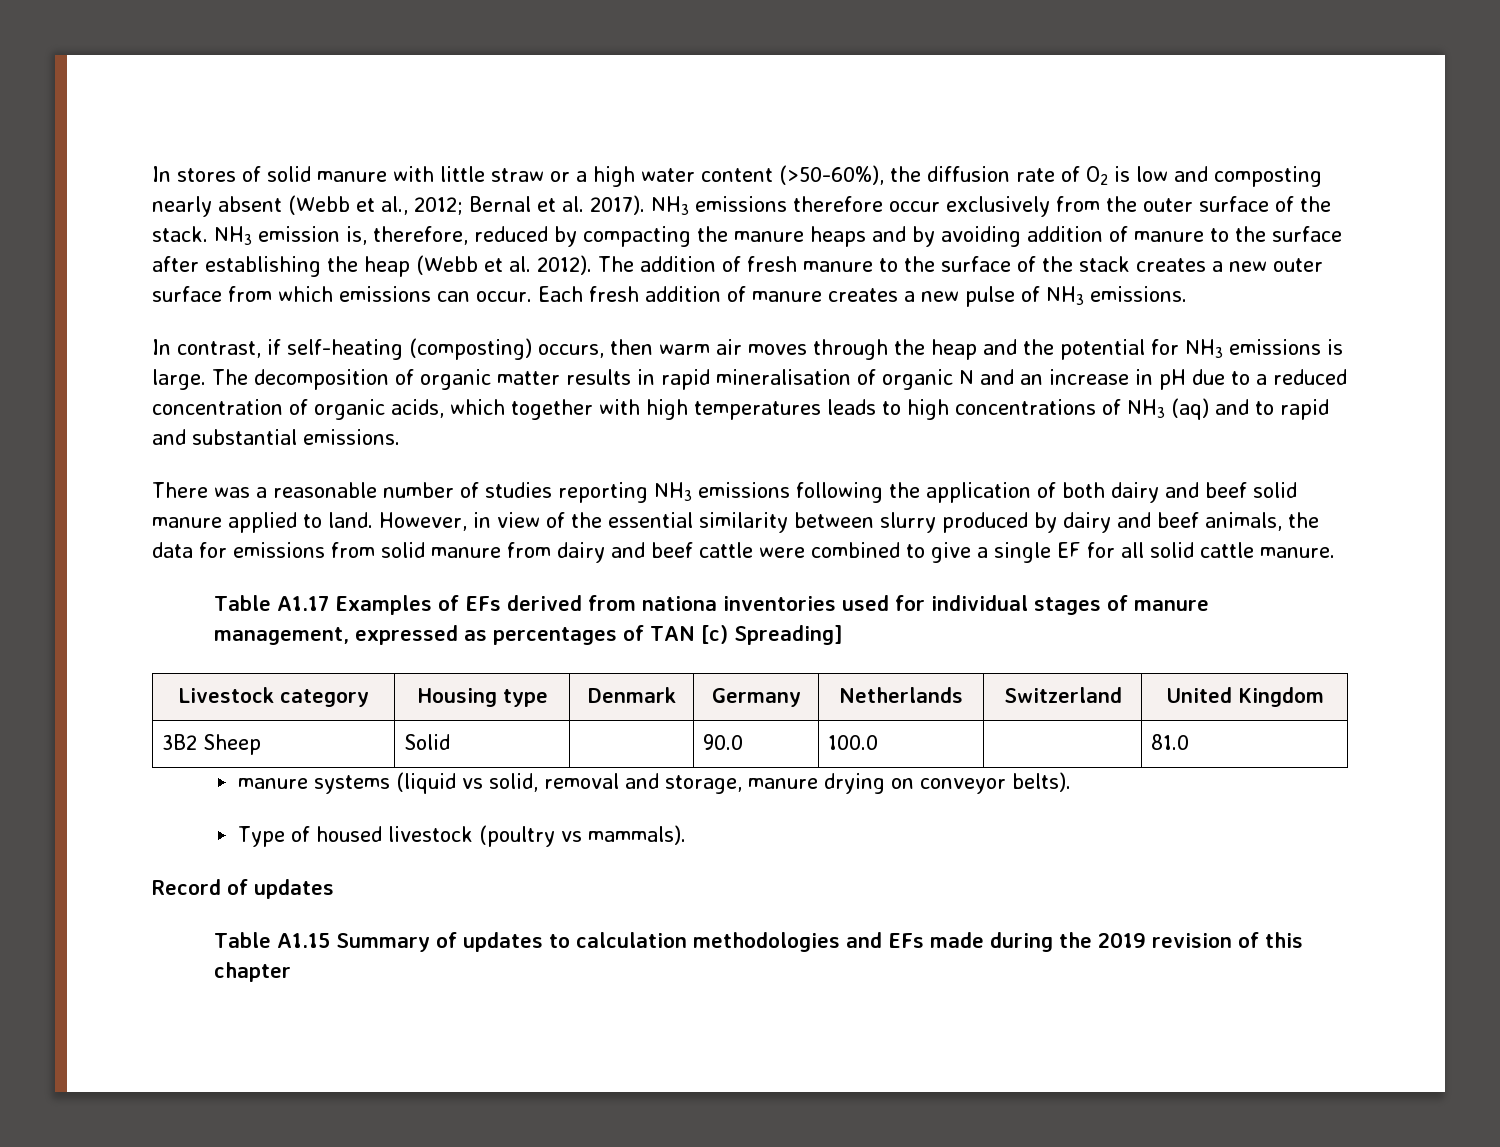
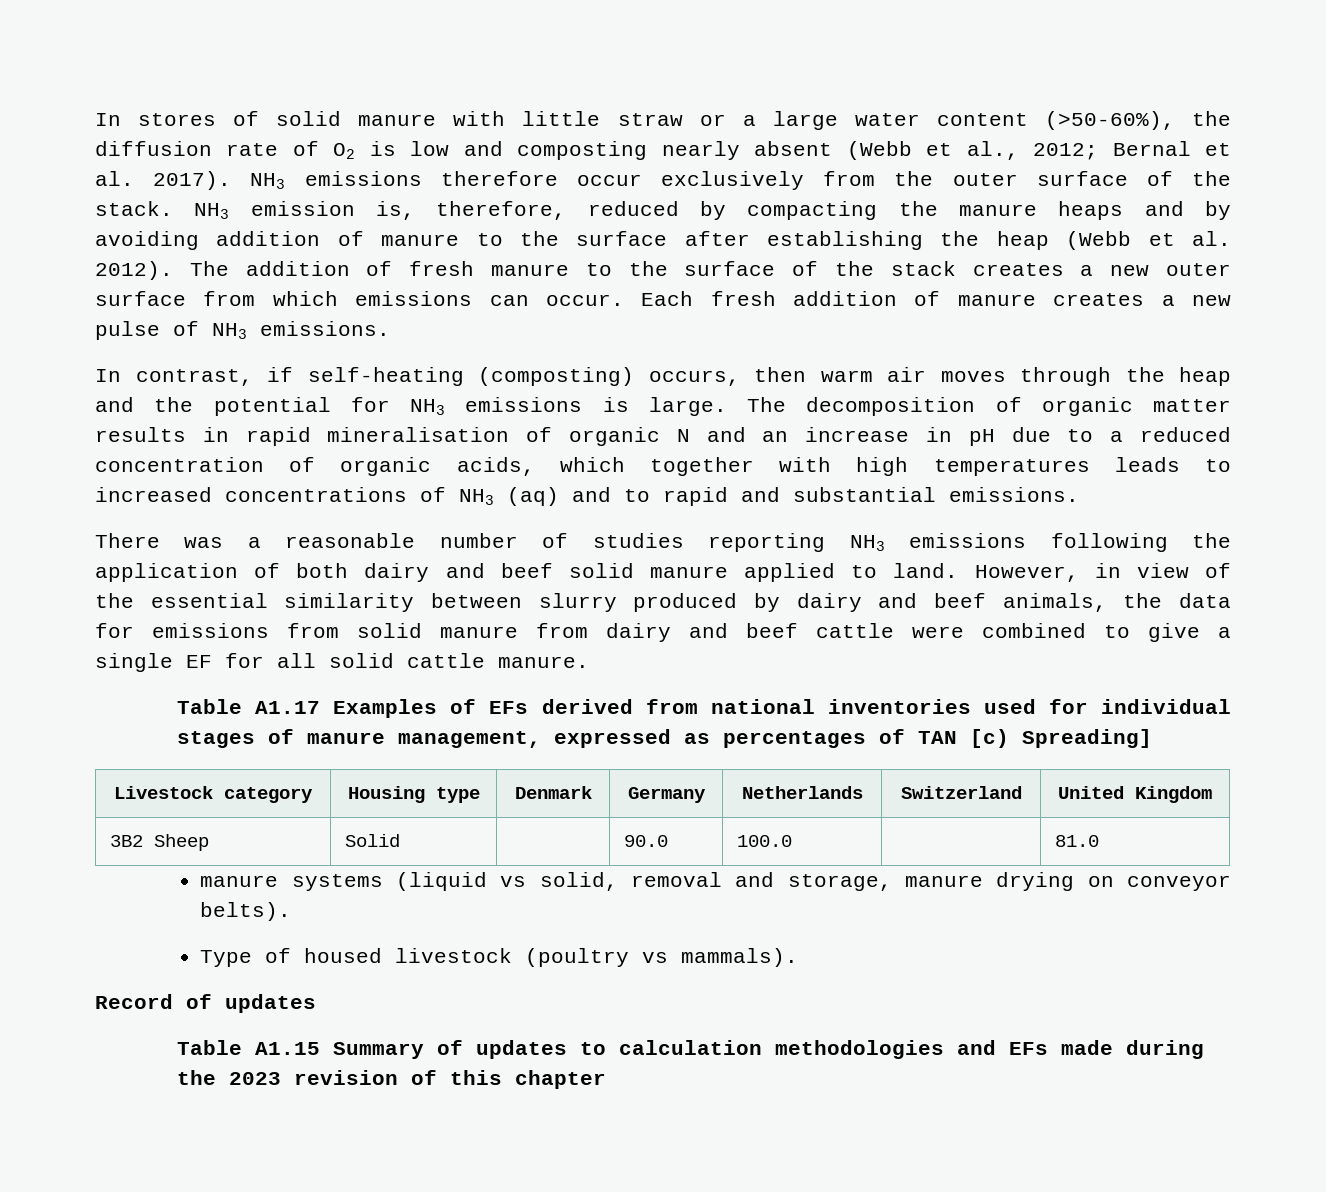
- In stores of solid manure with little straw or a high water content (>50-60%), the diffusion rate of O2 is low and composting nearly absent (Webb et al., 2012; Bernal et al. 2017).
+ In stores of solid manure with little straw or a large water content (>50-60%), the diffusion rate of O2 is low and composting nearly absent (Webb et al., 2012; Bernal et al. 2017).
- The decomposition of organic matter results in rapid mineralisation of organic N and an increase in pH due to a reduced concentration of organic acids, which together with high temperatures leads to high concentrations of NH3 (aq) and to rapid and substantial emissions.
+ The decomposition of organic matter results in rapid mineralisation of organic N and an increase in pH due to a reduced concentration of organic acids, which together with high temperatures leads to increased concentrations of NH3 (aq) and to rapid and substantial emissions.
- Table A1.17 Examples of EFs derived from nationa inventories used for individual stages of manure management, expressed as percentages of TAN [c) Spreading]
+ Table A1.17 Examples of EFs derived from national inventories used for individual stages of manure management, expressed as percentages of TAN [c) Spreading]
- Table A1.15 Summary of updates to calculation methodologies and EFs made during the 2019 revision of this chapter
+ Table A1.15 Summary of updates to calculation methodologies and EFs made during the 2023 revision of this chapter

